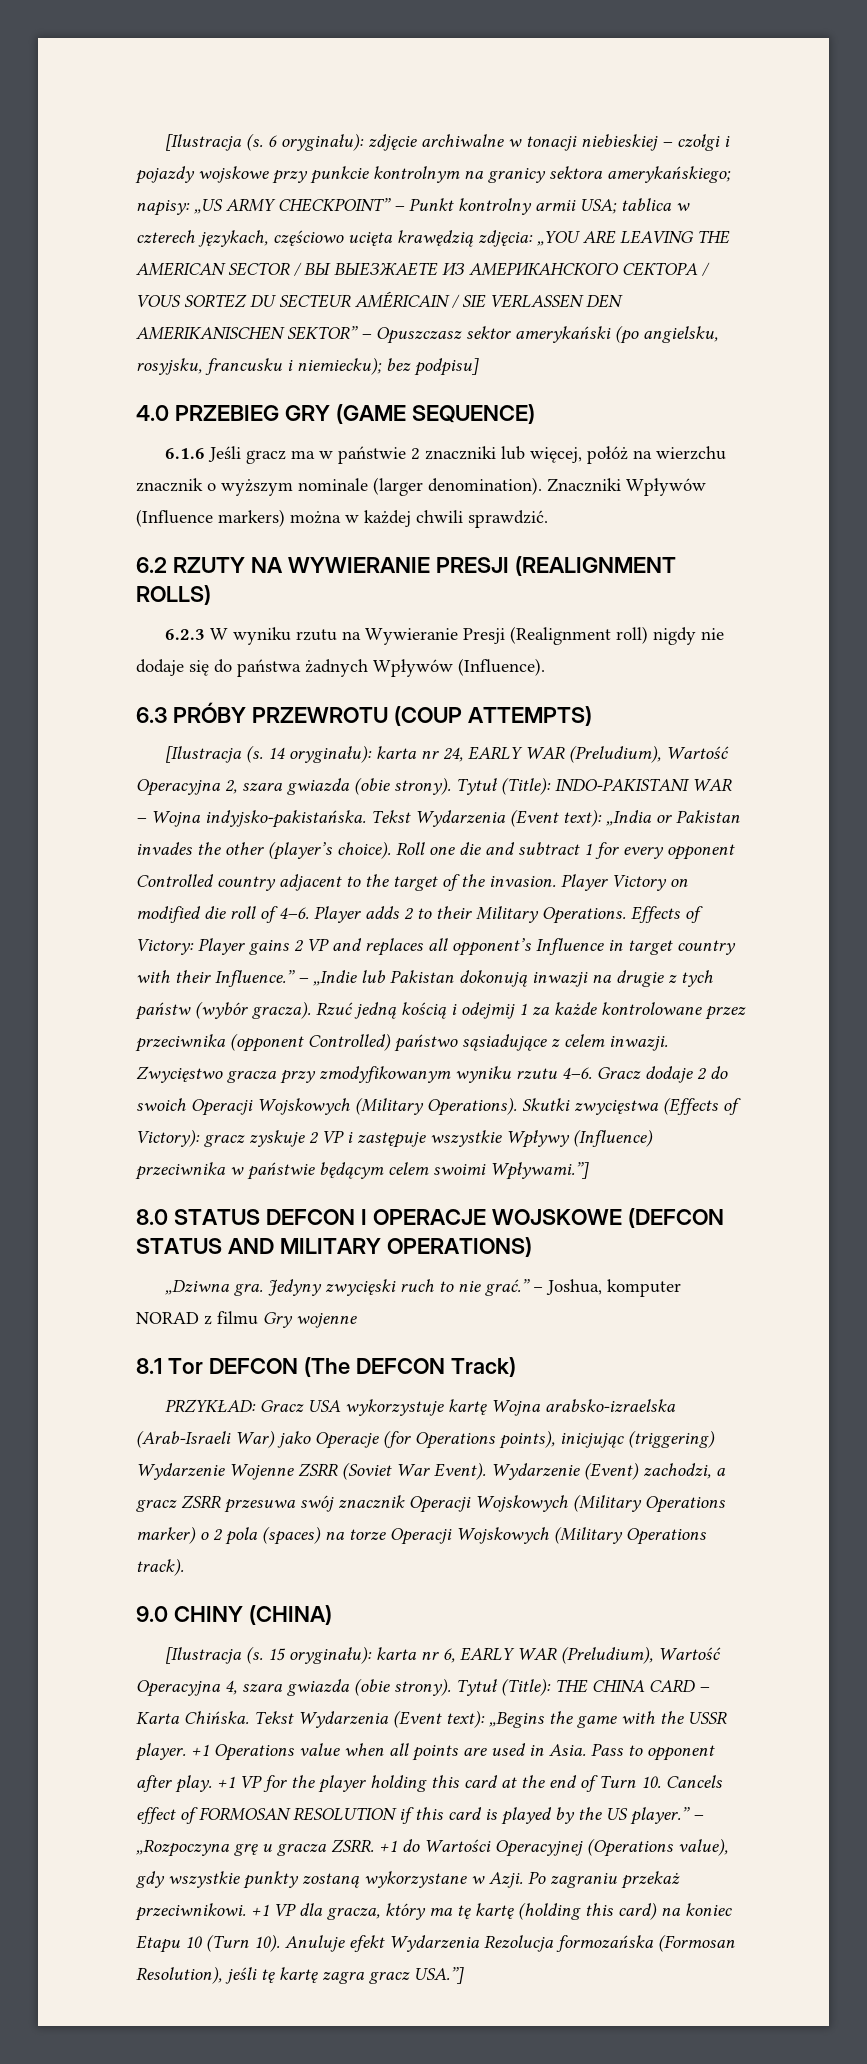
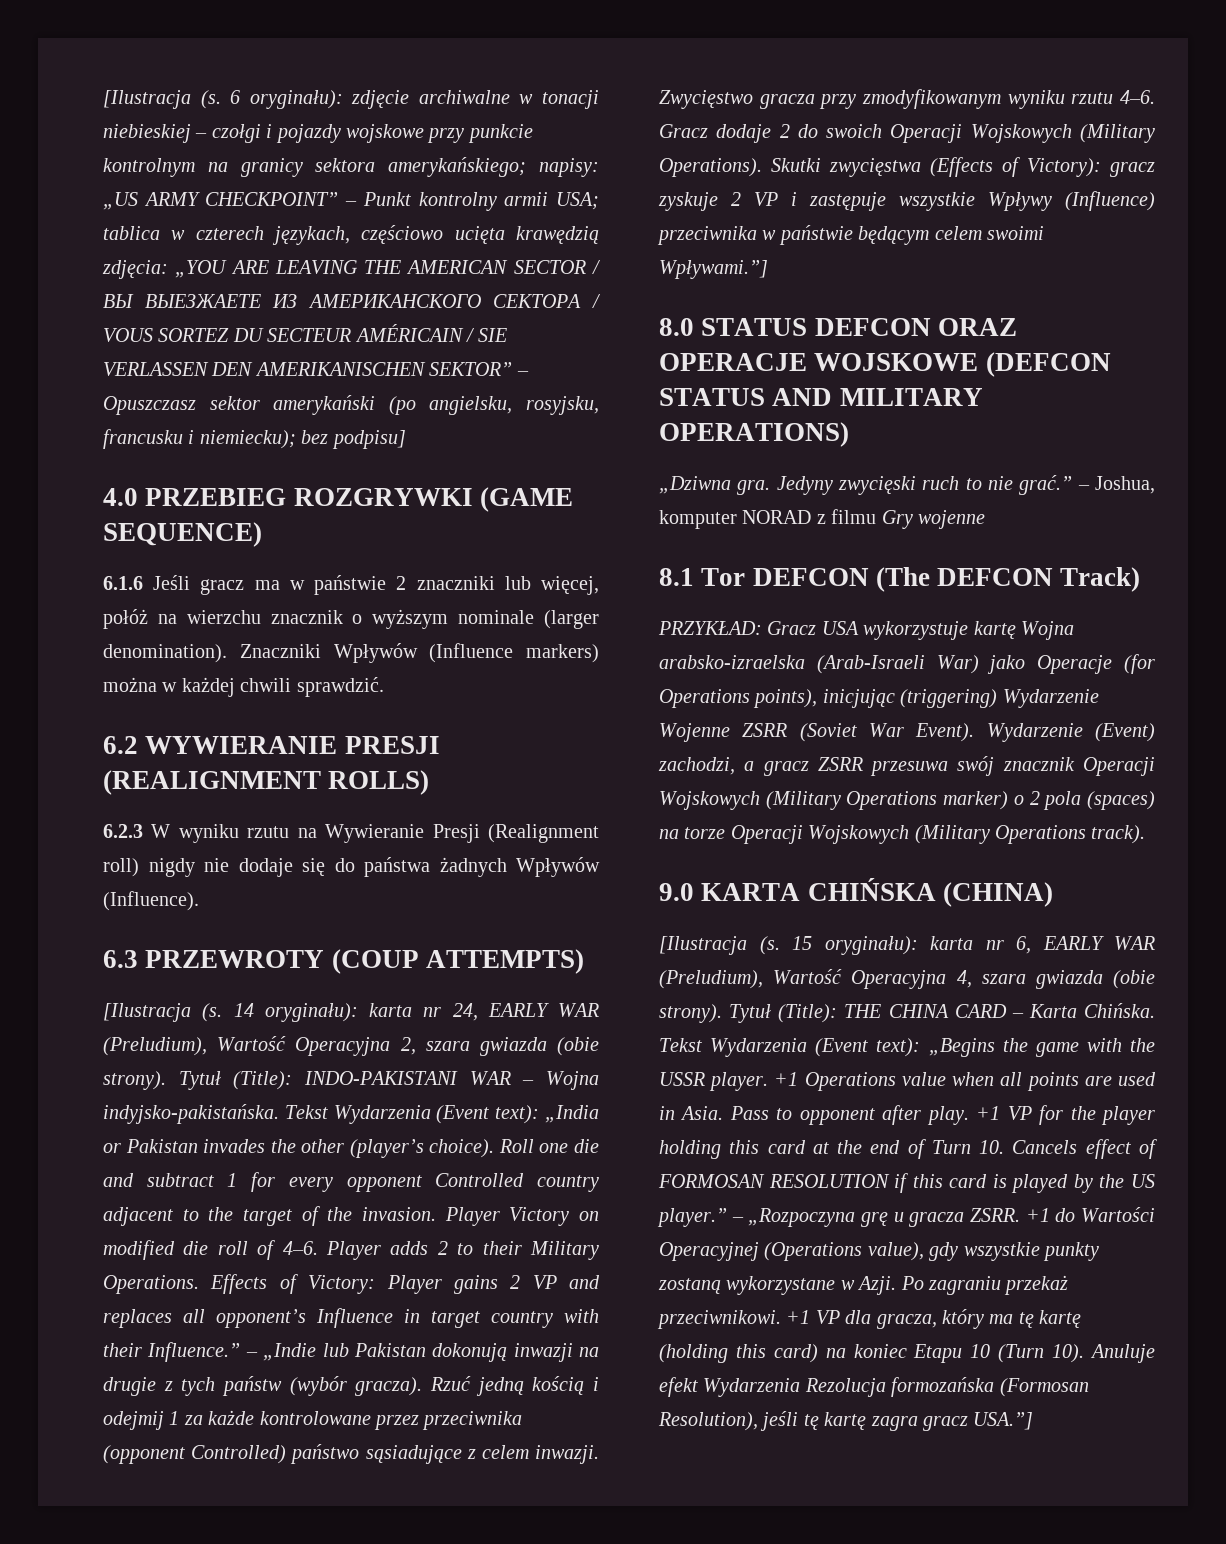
- 4.0 PRZEBIEG GRY (GAME SEQUENCE)
+ 4.0 PRZEBIEG ROZGRYWKI (GAME SEQUENCE)
- 6.2 RZUTY NA WYWIERANIE PRESJI (REALIGNMENT ROLLS)
+ 6.2 WYWIERANIE PRESJI (REALIGNMENT ROLLS)
- 6.3 PRÓBY PRZEWROTU (COUP ATTEMPTS)
+ 6.3 PRZEWROTY (COUP ATTEMPTS)
- 8.0 STATUS DEFCON I OPERACJE WOJSKOWE (DEFCON STATUS AND MILITARY OPERATIONS)
+ 8.0 STATUS DEFCON ORAZ OPERACJE WOJSKOWE (DEFCON STATUS AND MILITARY OPERATIONS)
- 9.0 CHINY (CHINA)
+ 9.0 KARTA CHIŃSKA (CHINA)

